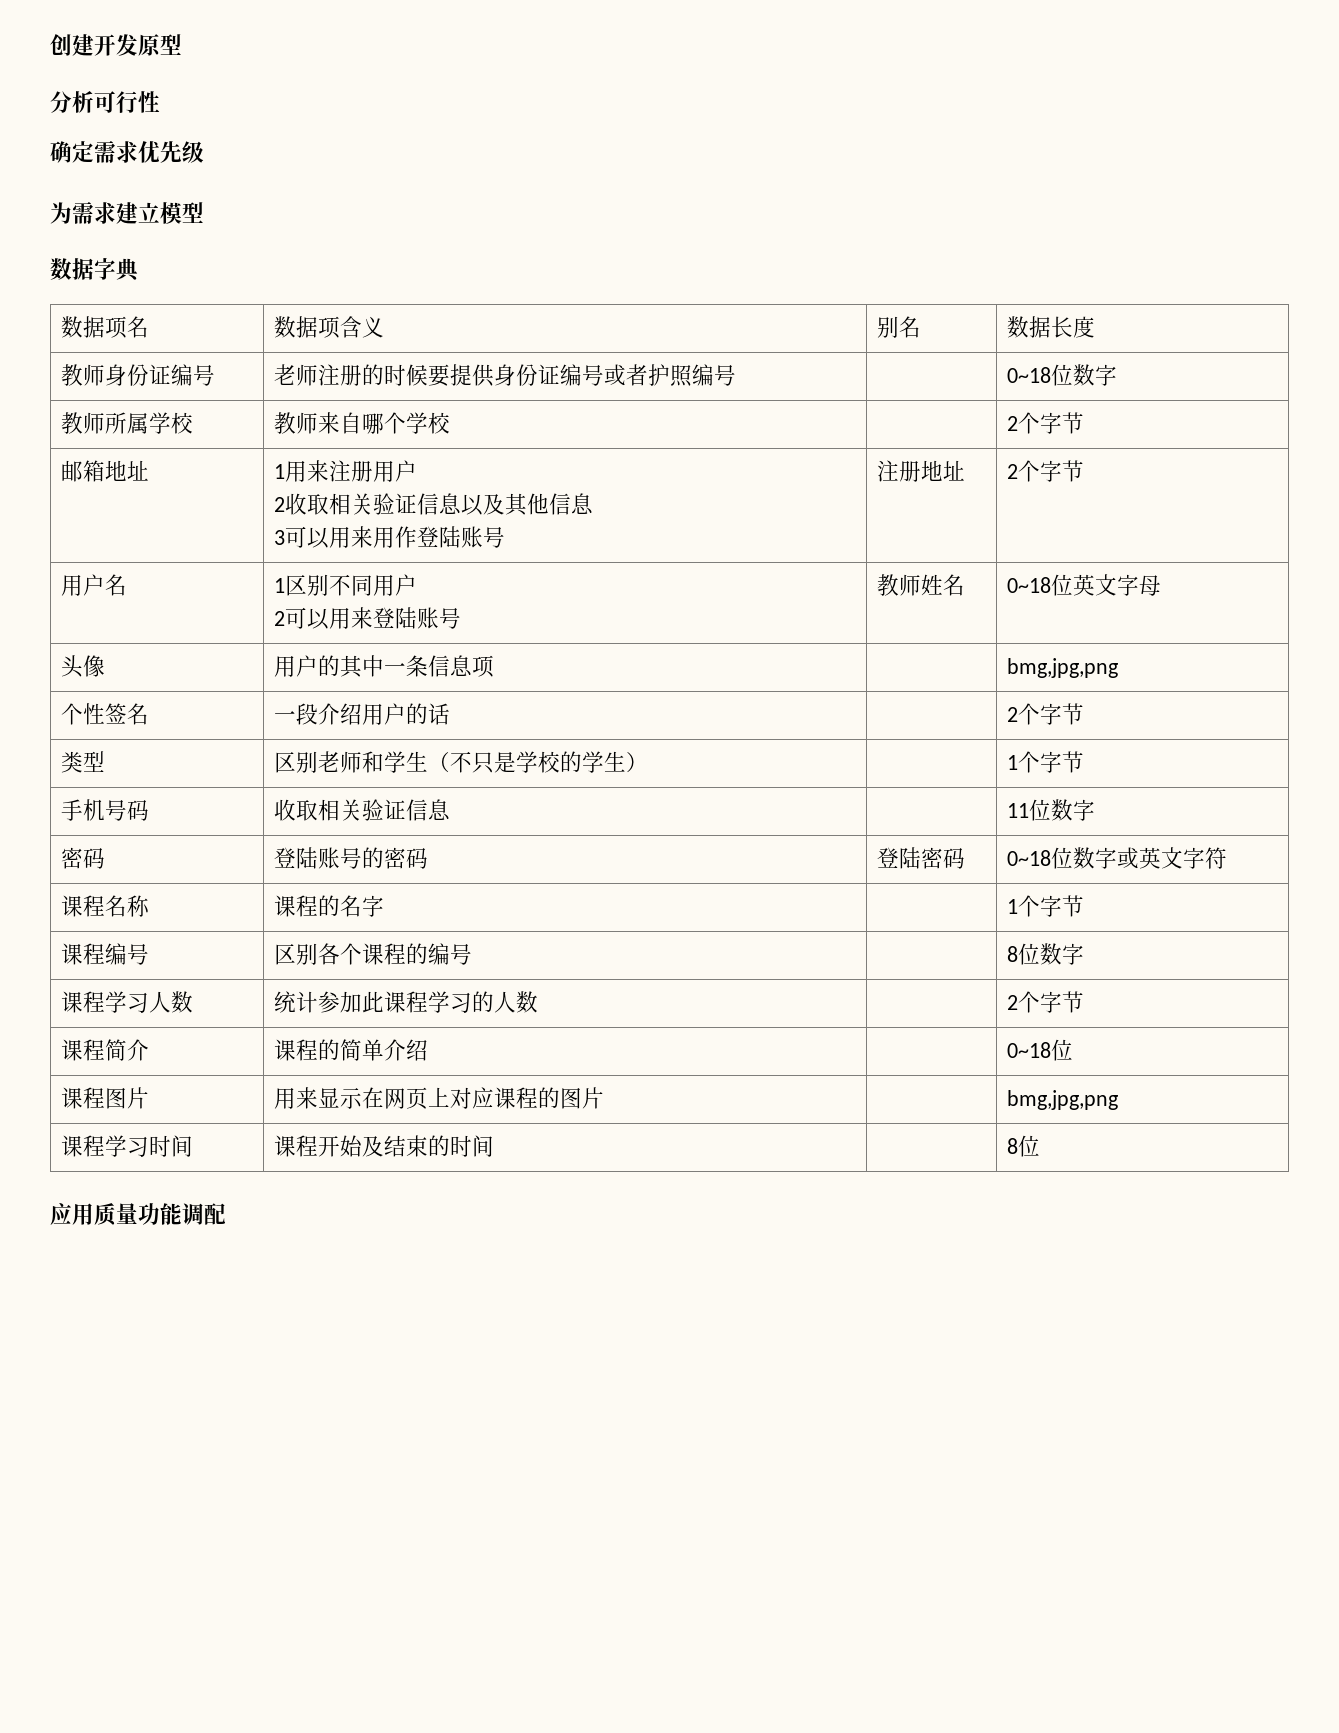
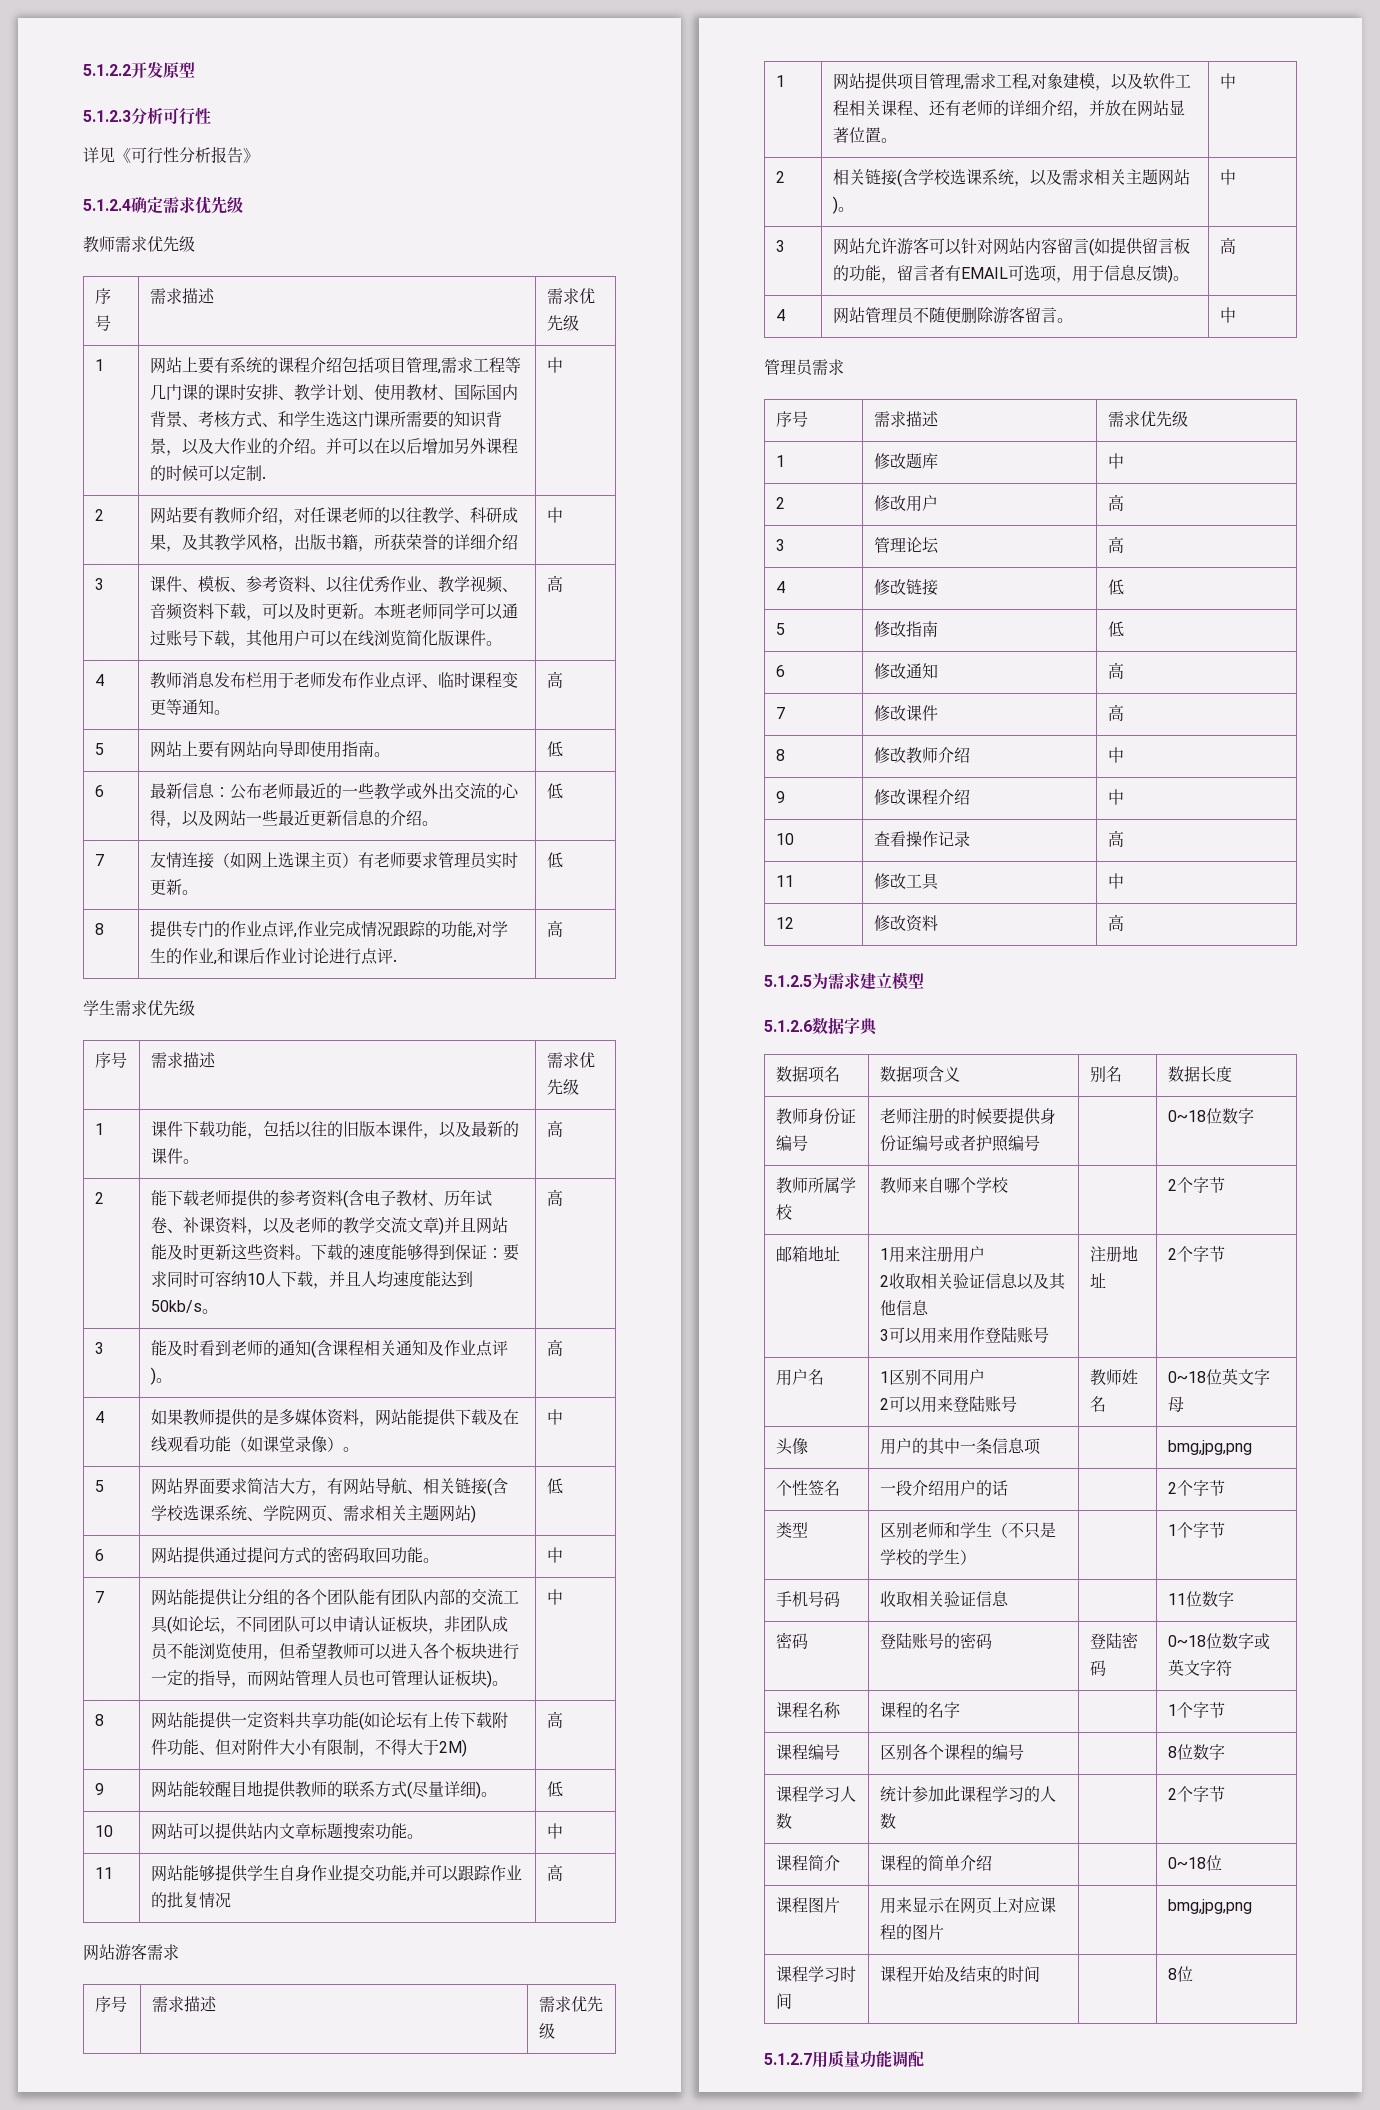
- 创建开发原型
+ 5.1.2.2开发原型
- 分析可行性
+ 5.1.2.3分析可行性
- 确定需求优先级
- 为需求建立模型
+ 详见《可行性分析报告》
+ 5.1.2.4确定需求优先级
+ 教师需求优先级
+ 序号 | 需求描述 | 需求优先级
+ 1 | 网站上要有系统的课程介绍包括项目管理,需求工程等几门课的课时安排、教学计划、使用教材、国际国内背景、考核方式、和学生选这门课所需要的知识背景，以及大作业的介绍。并可以在以后增加另外课程的时候可以定制. | 中
+ 2 | 网站要有教师介绍，对任课老师的以往教学、科研成果，及其教学风格，出版书籍，所获荣誉的详细介绍 | 中
+ 3 | 课件、模板、参考资料、以往优秀作业、教学视频、音频资料下载，可以及时更新。本班老师同学可以通过账号下载，其他用户可以在线浏览简化版课件。 | 高
+ 4 | 教师消息发布栏用于老师发布作业点评、临时课程变更等通知。 | 高
+ 5 | 网站上要有网站向导即使用指南。 | 低
+ 6 | 最新信息：公布老师最近的一些教学或外出交流的心得，以及网站一些最近更新信息的介绍。 | 低
+ 7 | 友情连接（如网上选课主页）有老师要求管理员实时更新。 | 低
+ 8 | 提供专门的作业点评,作业完成情况跟踪的功能,对学生的作业,和课后作业讨论进行点评. | 高
+ 学生需求优先级
+ 序号 | 需求描述 | 需求优先级
+ 1 | 课件下载功能，包括以往的旧版本课件，以及最新的课件。 | 高
+ 2 | 能下载老师提供的参考资料(含电子教材、历年试卷、补课资料，以及老师的教学交流文章)并且网站能及时更新这些资料。下载的速度能够得到保证：要求同时可容纳10人下载，并且人均速度能达到50kb/s。 | 高
+ 3 | 能及时看到老师的通知(含课程相关通知及作业点评)。 | 高
+ 4 | 如果教师提供的是多媒体资料，网站能提供下载及在线观看功能（如课堂录像）。 | 中
+ 5 | 网站界面要求简洁大方，有网站导航、相关链接(含学校选课系统、学院网页、需求相关主题网站) | 低
+ 6 | 网站提供通过提问方式的密码取回功能。 | 中
+ 7 | 网站能提供让分组的各个团队能有团队内部的交流工具(如论坛，不同团队可以申请认证板块，非团队成员不能浏览使用，但希望教师可以进入各个板块进行一定的指导，而网站管理人员也可管理认证板块)。 | 中
+ 8 | 网站能提供一定资料共享功能(如论坛有上传下载附件功能、但对附件大小有限制，不得大于2M) | 高
+ 9 | 网站能较醒目地提供教师的联系方式(尽量详细)。 | 低
+ 10 | 网站可以提供站内文章标题搜索功能。 | 中
+ 11 | 网站能够提供学生自身作业提交功能,并可以跟踪作业的批复情况 | 高
+ 网站游客需求
+ 序号 | 需求描述 | 需求优先级
+ 1 | 网站提供项目管理,需求工程,对象建模，以及软件工程相关课程、还有老师的详细介绍，并放在网站显著位置。 | 中
+ 2 | 相关链接(含学校选课系统，以及需求相关主题网站)。 | 中
+ 3 | 网站允许游客可以针对网站内容留言(如提供留言板的功能，留言者有EMAIL可选项，用于信息反馈)。 | 高
+ 4 | 网站管理员不随便删除游客留言。 | 中
+ 管理员需求
+ 序号 | 需求描述 | 需求优先级
+ 1 | 修改题库 | 中
+ 2 | 修改用户 | 高
+ 3 | 管理论坛 | 高
+ 4 | 修改链接 | 低
+ 5 | 修改指南 | 低
+ 6 | 修改通知 | 高
+ 7 | 修改课件 | 高
+ 8 | 修改教师介绍 | 中
+ 9 | 修改课程介绍 | 中
+ 10 | 查看操作记录 | 高
+ 11 | 修改工具 | 中
+ 12 | 修改资料 | 高
+ 5.1.2.5为需求建立模型
- 数据字典
+ 5.1.2.6数据字典
- 应用质量功能调配
+ 5.1.2.7用质量功能调配

